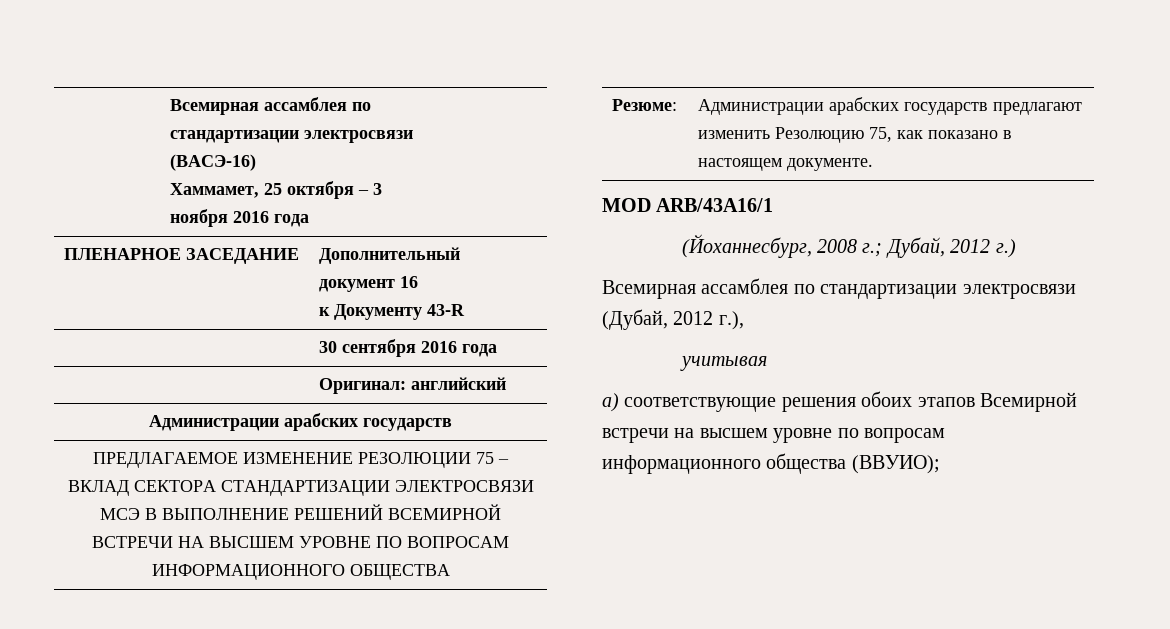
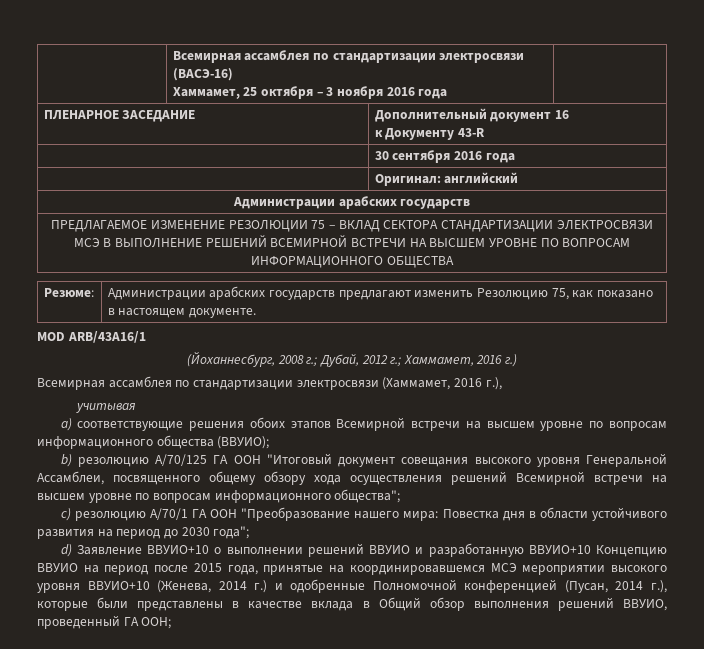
- (Йоханнесбург, 2008 г.; Дубай, 2012 г.)
+ (Йоханнесбург, 2008 г.; Дубай, 2012 г.; Хаммамет, 2016 г.)
- Всемирная ассамблея по стандартизации электросвязи (Дубай, 2012 г.),
+ Всемирная ассамблея по стандартизации электросвязи (Хаммамет, 2016 г.),
+ b) резолюцию A/70/125 ГА ООН "Итоговый документ совещания высокого уровня Генеральной Ассамблеи, посвященного общему обзору хода осуществления решений Всемирной встречи на высшем уровне по вопросам информационного общества";
+ c) резолюцию A/70/1 ГА ООН "Преобразование нашего мира: Повестка дня в области устойчивого развития на период до 2030 года";
+ d) Заявление ВВУИО+10 о выполнении решений ВВУИО и разработанную ВВУИО+10 Концепцию ВВУИО на период после 2015 года, принятые на координировавшемся МСЭ мероприятии высокого уровня ВВУИО+10 (Женева, 2014 г.) и одобренные Полномочной конференцией (Пусан, 2014 г.), которые были представлены в качестве вклада в Общий обзор выполнения решений ВВУИО, проведенный ГА ООН;

